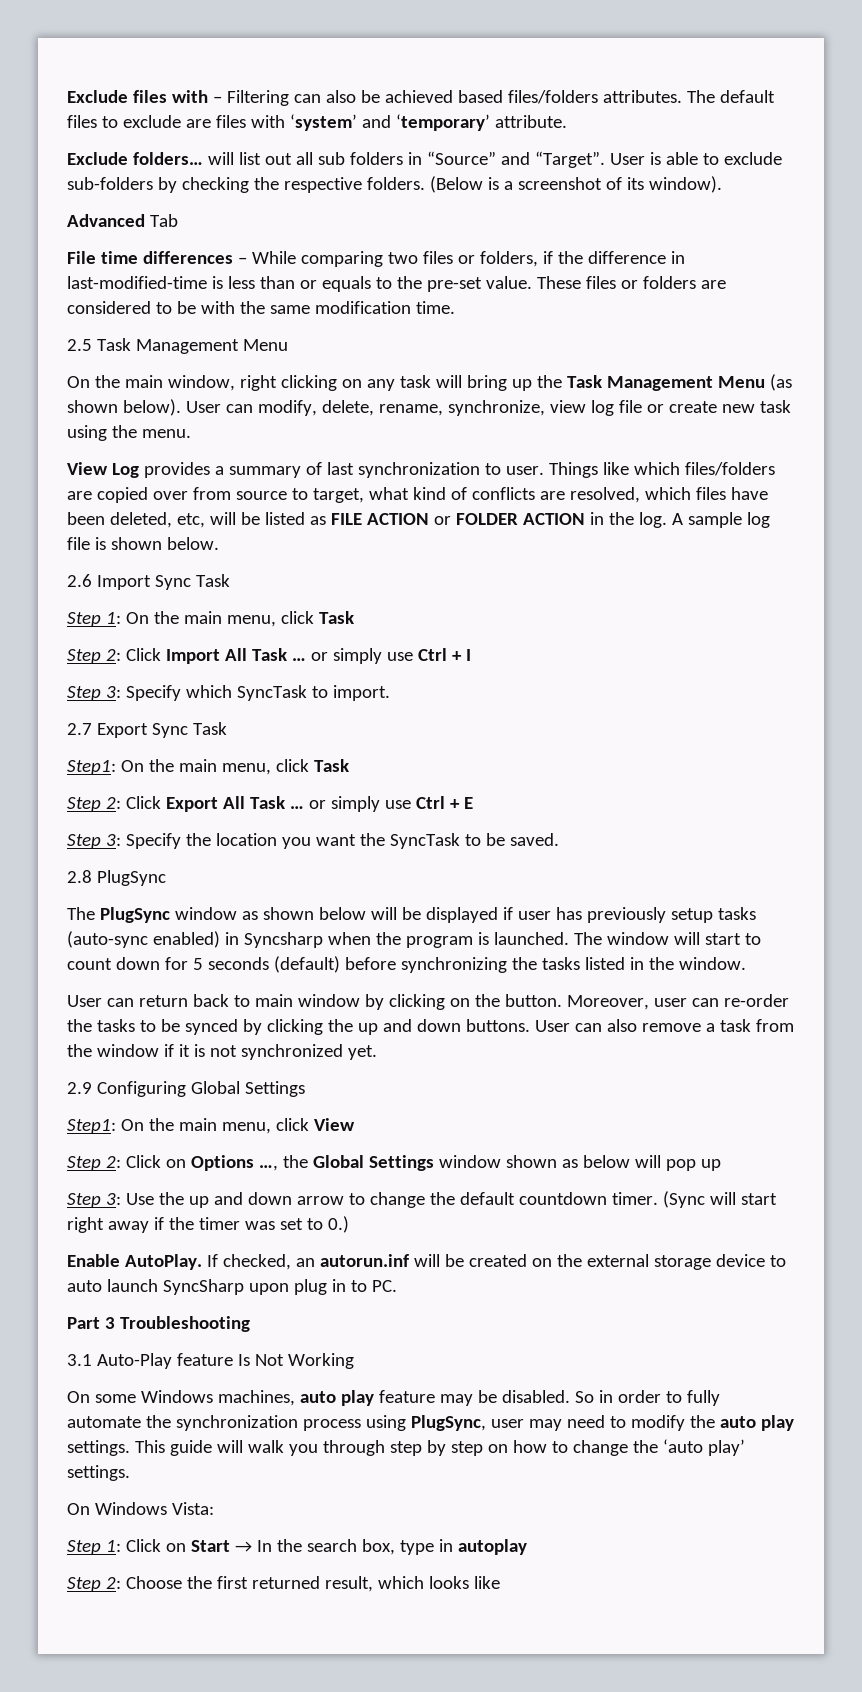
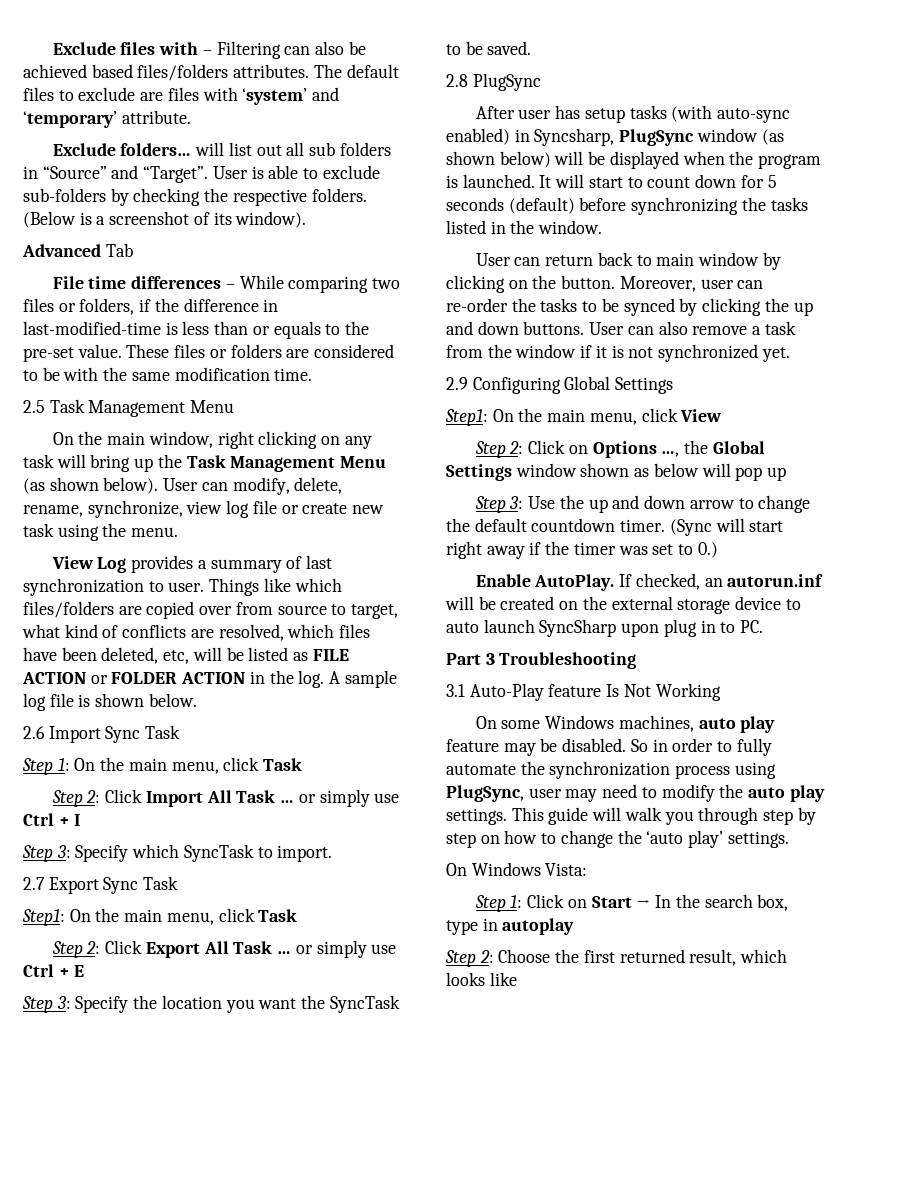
- The PlugSync window as shown below will be displayed if user has previously setup tasks (auto-sync enabled) in Syncsharp when the program is launched.
+ After user has setup tasks (with auto-sync enabled) in Syncsharp, PlugSync window (as shown below) will be displayed when the program is launched.
- The window will start to count down for 5 seconds (default) before synchronizing the tasks listed in the window.
+ It will start to count down for 5 seconds (default) before synchronizing the tasks listed in the window.

